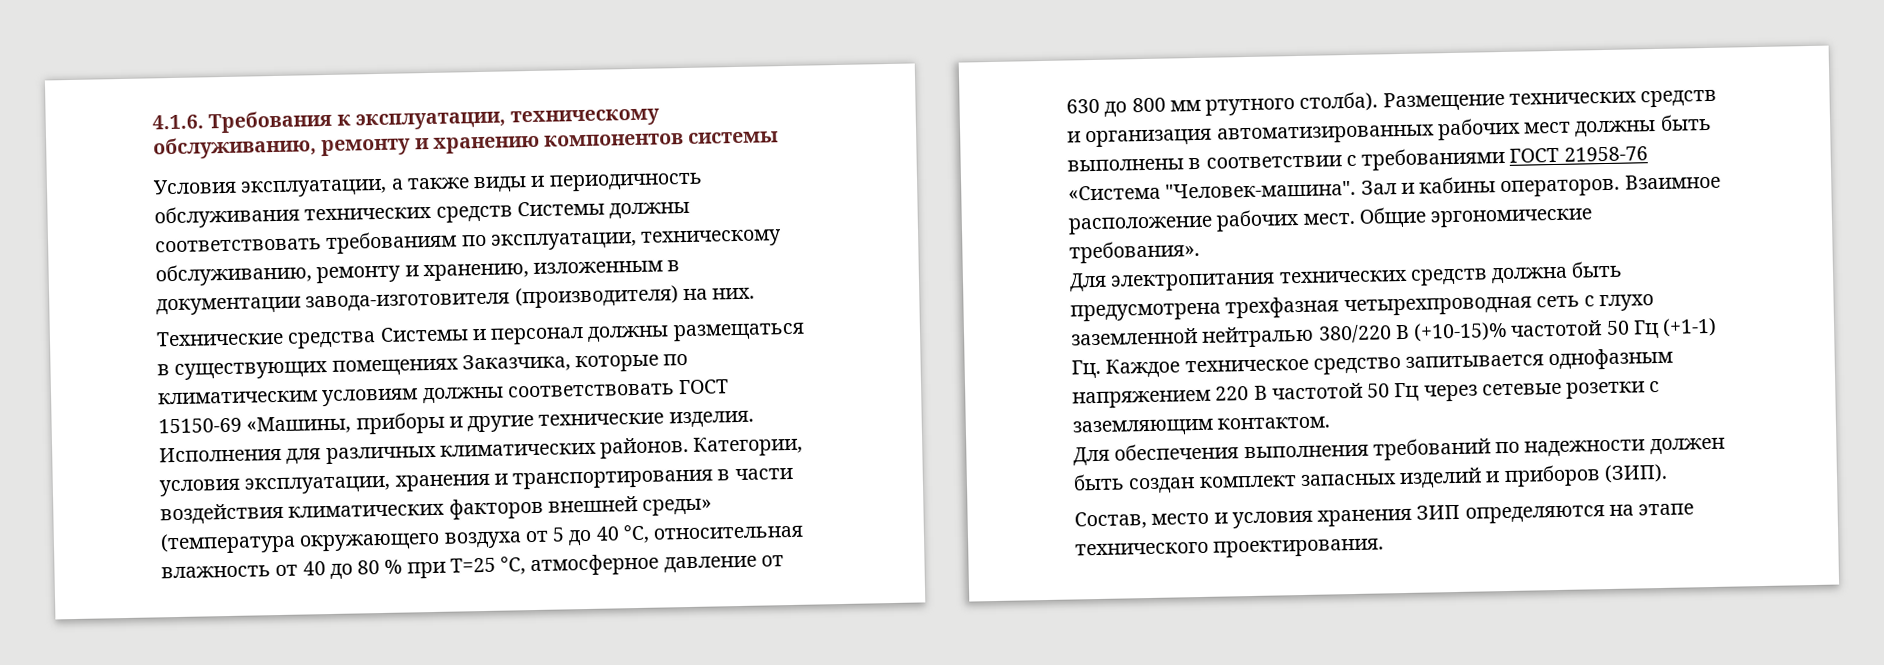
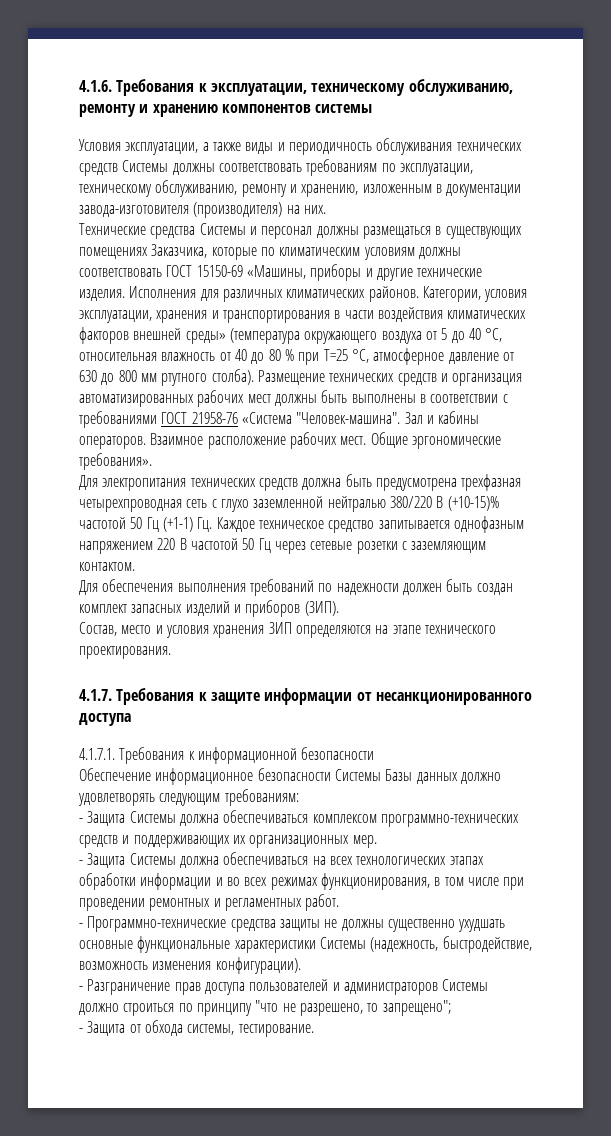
+ 4.1.7. Требования к защите информации от несанкционированного доступа
+ 4.1.7.1. Требования к информационной безопасности
+ Обеспечение информационное безопасности Системы Базы данных должно удовлетворять следующим требованиям:
+ - Защита Системы должна обеспечиваться комплексом программно-технических средств и поддерживающих их организационных мер.
+ - Защита Системы должна обеспечиваться на всех технологических этапах обработки информации и во всех режимах функционирования, в том числе при проведении ремонтных и регламентных работ.
+ - Программно-технические средства защиты не должны существенно ухудшать основные функциональные характеристики Системы (надежность, быстродействие, возможность изменения конфигурации).
+ - Разграничение прав доступа пользователей и администраторов Системы должно строиться по принципу "что не разрешено, то запрещено";
+ - Защита от обхода системы, тестирование.

